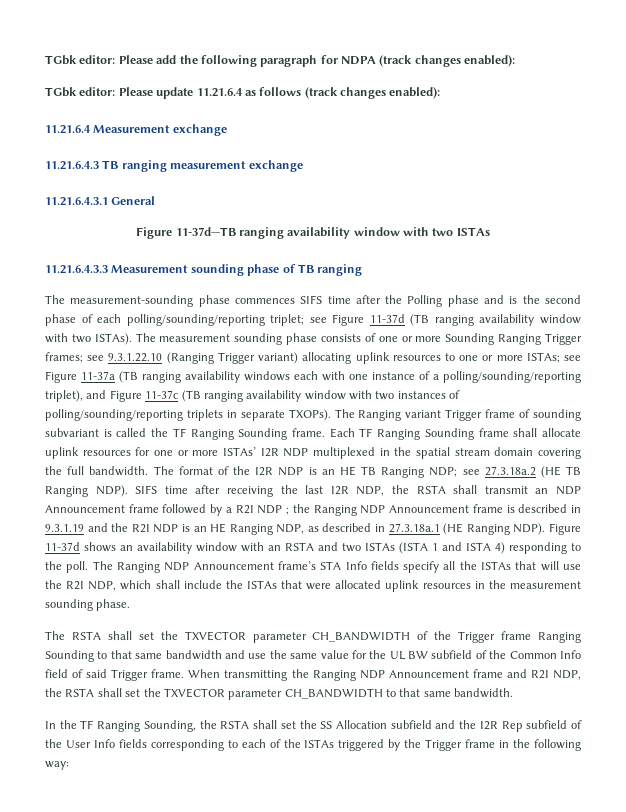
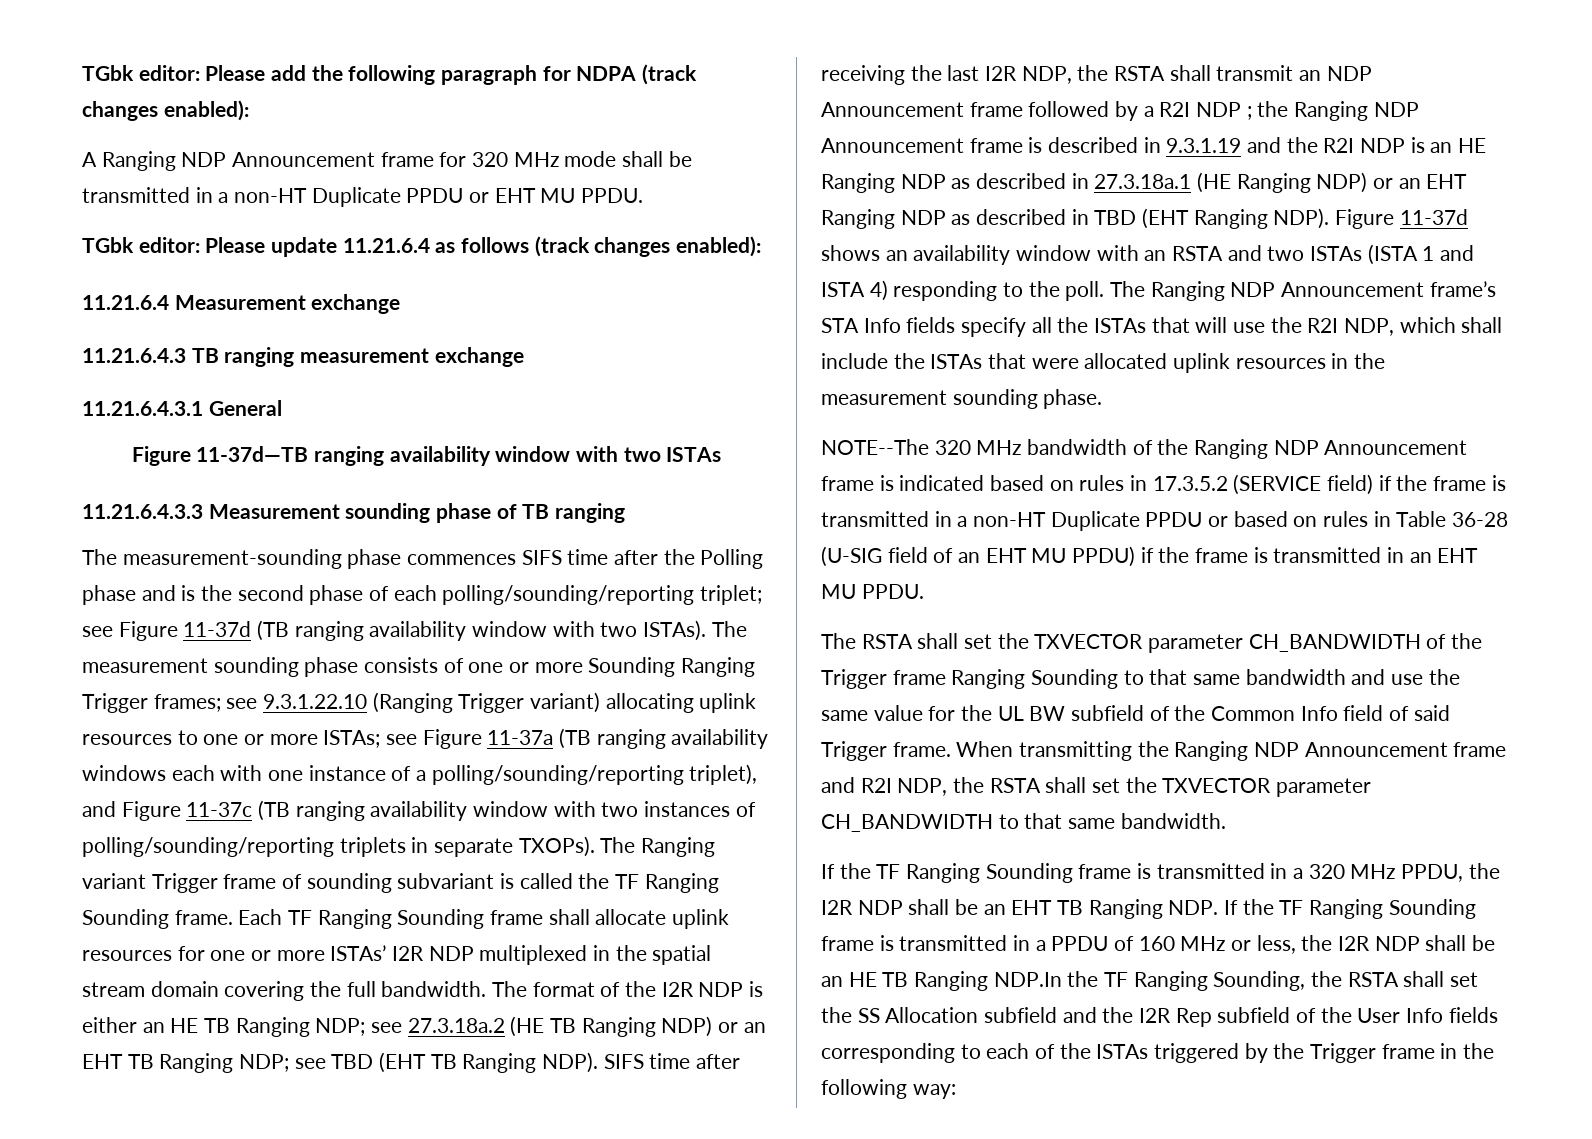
+ A Ranging NDP Announcement frame for 320 MHz mode shall be transmitted in a non-HT Duplicate PPDU or EHT MU PPDU.
- The format of the I2R NDP is an HE TB Ranging NDP; see 27.3.18a.2 (HE TB Ranging NDP).
+ The format of the I2R NDP is either an HE TB Ranging NDP; see 27.3.18a.2 (HE TB Ranging NDP) or an EHT TB Ranging NDP; see TBD (EHT TB Ranging NDP).
- SIFS time after receiving the last I2R NDP, the RSTA shall transmit an NDP Announcement frame followed by a R2I NDP ; the Ranging NDP Announcement frame is described in 9.3.1.19 and the R2I NDP is an HE Ranging NDP, as described in 27.3.18a.1 (HE Ranging NDP).
+ SIFS time after receiving the last I2R NDP, the RSTA shall transmit an NDP Announcement frame followed by a R2I NDP ; the Ranging NDP Announcement frame is described in 9.3.1.19 and the R2I NDP is an HE Ranging NDP as described in 27.3.18a.1 (HE Ranging NDP) or an EHT Ranging NDP as described in TBD (EHT Ranging NDP).
+ NOTE--The 320 MHz bandwidth of the Ranging NDP Announcement frame is indicated based on rules in 17.3.5.2 (SERVICE field) if the frame is transmitted in a non-HT Duplicate PPDU or based on rules in Table 36-28 (U-SIG field of an EHT MU PPDU) if the frame is transmitted in an EHT MU PPDU.
- In the TF Ranging Sounding, the RSTA shall set the SS Allocation subfield and the I2R Rep subfield of the User Info fields corresponding to each of the ISTAs triggered by the Trigger frame in the following way:
+ If the TF Ranging Sounding frame is transmitted in a 320 MHz PPDU, the I2R NDP shall be an EHT TB Ranging NDP. If the TF Ranging Sounding frame is transmitted in a PPDU of 160 MHz or less, the I2R NDP shall be an HE TB Ranging NDP.In the TF Ranging Sounding, the RSTA shall set the SS Allocation subfield and the I2R Rep subfield of the User Info fields corresponding to each of the ISTAs triggered by the Trigger frame in the following way:

